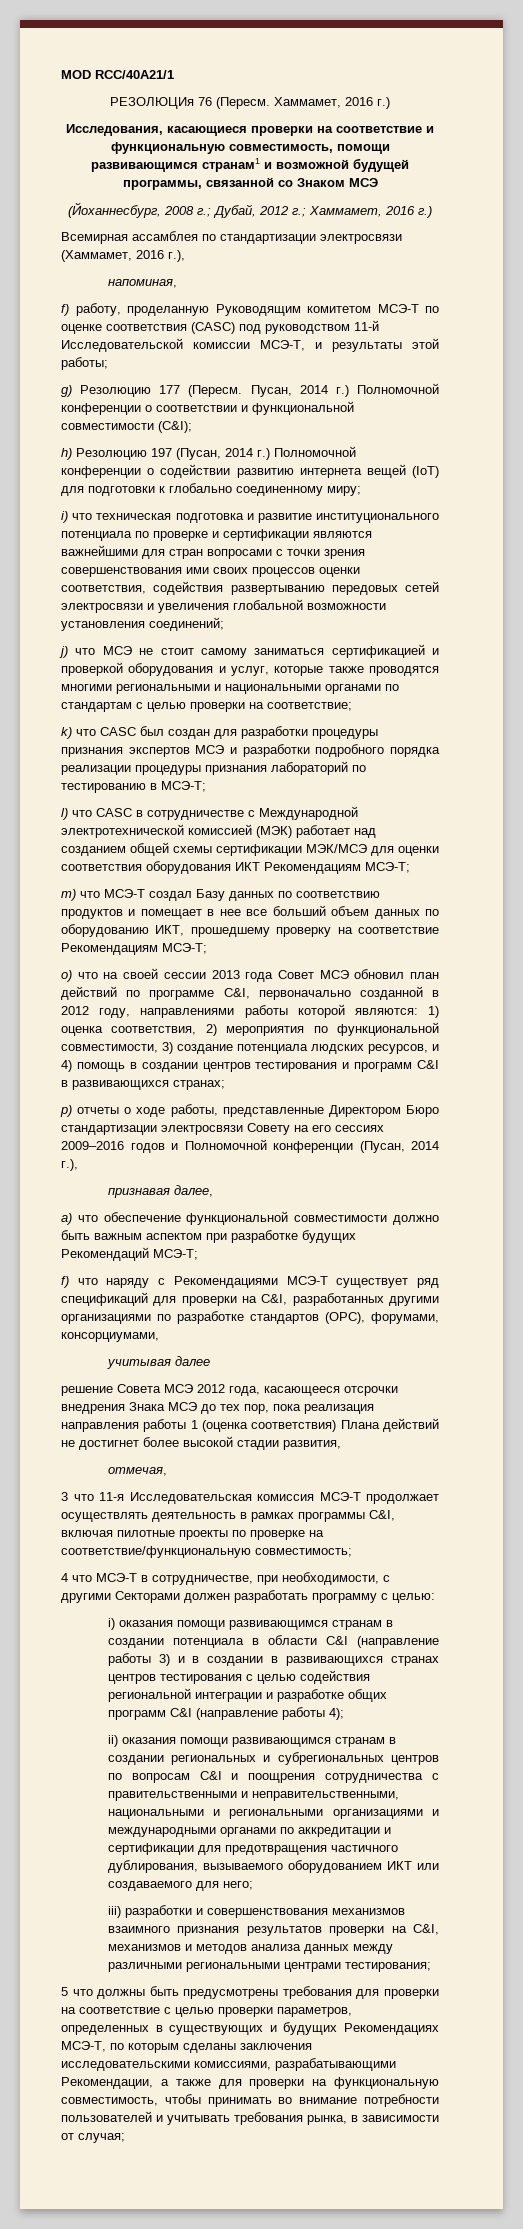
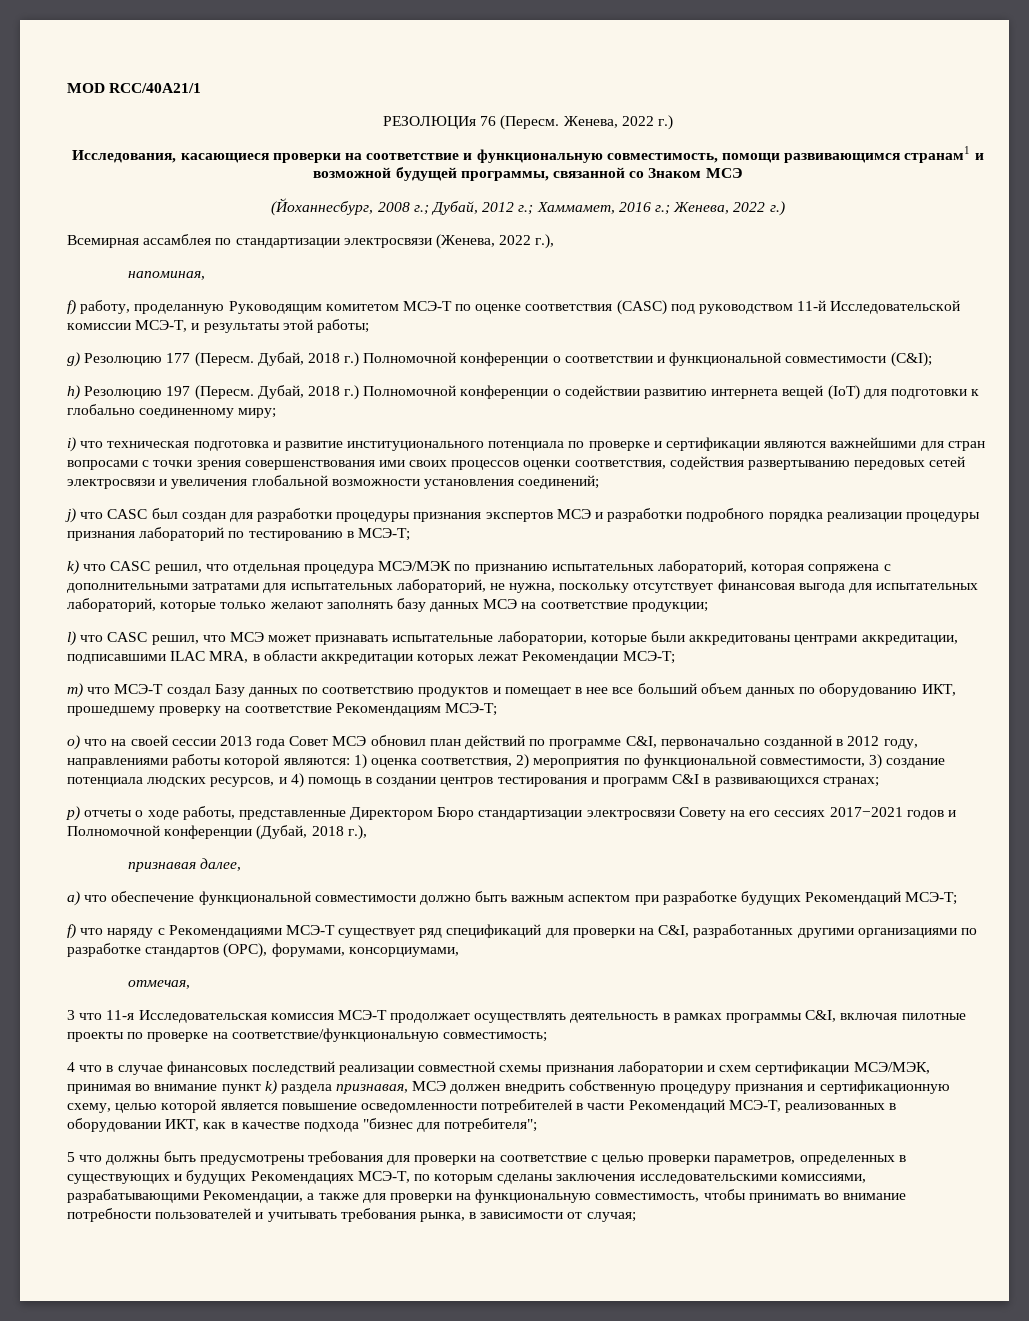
- РЕЗОЛЮЦИя 76 (Пересм. Хаммамет, 2016 г.)
+ РЕЗОЛЮЦИя 76 (Пересм. Женева, 2022 г.)
- (Йоханнесбург, 2008 г.; Дубай, 2012 г.; Хаммамет, 2016 г.)
+ (Йоханнесбург, 2008 г.; Дубай, 2012 г.; Хаммамет, 2016 г.; Женева, 2022 г.)
- Всемирная ассамблея по стандартизации электросвязи (Хаммамет, 2016 г.),
+ Всемирная ассамблея по стандартизации электросвязи (Женева, 2022 г.),
- Пусан, 2014 г.) Полномочной конференции о соответствии и функциональной совместимости (C&I);
+ Дубай, 2018 г.) Полномочной конференции о соответствии и функциональной совместимости (C&I);
- h) Резолюцию 197 (Пусан, 2014 г.) Полномочной конференции о содействии развитию интернета вещей (IoT) для подготовки к глобально соединенному миру;
+ h) Резолюцию 197 (Пересм. Дубай, 2018 г.) Полномочной конференции о содействии развитию интернета вещей (IoT) для подготовки к глобально соединенному миру;
- j) что МСЭ не стоит самому заниматься сертификацией и проверкой оборудования и услуг, которые также проводятся многими региональными и национальными органами по стандартам с целью проверки на соответствие;
- k) что CASC был создан для разработки процедуры признания экспертов МСЭ и разработки подробного порядка реализации процедуры признания лабораторий по тестированию в МСЭ-Т;
+ j) что CASC был создан для разработки процедуры признания экспертов МСЭ и разработки подробного порядка реализации процедуры признания лабораторий по тестированию в МСЭ-Т;
- l) что CASC в сотрудничестве с Международной электротехнической комиссией (МЭК) работает над созданием общей схемы сертификации МЭК/МСЭ для оценки соответствия оборудования ИКТ Рекомендациям МСЭ-Т;
+ k) что CASC решил, что отдельная процедура МСЭ/МЭК по признанию испытательных лабораторий, которая сопряжена с дополнительными затратами для испытательных лабораторий, не нужна, поскольку отсутствует финансовая выгода для испытательных лабораторий, которые только желают заполнять базу данных МСЭ на соответствие продукции;
+ l) что CASC решил, что МСЭ может признавать испытательные лаборатории, которые были аккредитованы центрами аккредитации, подписавшими ILAC MRA, в области аккредитации которых лежат Рекомендации МСЭ-Т;
- p) отчеты о ходе работы, представленные Директором Бюро стандартизации электросвязи Совету на его сессиях 2009–2016 годов и Полномочной конференции (Пусан, 2014 г.),
+ p) отчеты о ходе работы, представленные Директором Бюро стандартизации электросвязи Совету на его сессиях 2017−2021 годов и Полномочной конференции (Дубай, 2018 г.),
- учитывая далее
- решение Совета МСЭ 2012 года, касающееся отсрочки внедрения Знака МСЭ до тех пор, пока реализация направления работы 1 (оценка соответствия) Плана действий не достигнет более высокой стадии развития,
- 4 что МСЭ-Т в сотрудничестве, при необходимости, с другими Секторами должен разработать программу с целью:
- i) оказания помощи развивающимся странам в создании потенциала в области C&I (направление работы 3) и в создании в развивающихся странах центров тестирования с целью содействия региональной интеграции и разработке общих программ C&I (направление работы 4);
- ii) оказания помощи развивающимся странам в создании региональных и субрегиональных центров по вопросам C&I и поощрения сотрудничества с правительственными и неправительственными, национальными и региональными организациями и международными органами по аккредитации и сертификации для предотвращения частичного дублирования, вызываемого оборудованием ИКТ или создаваемого для него;
- iii) разработки и совершенствования механизмов взаимного признания результатов проверки на C&I, механизмов и методов анализа данных между различными региональными центрами тестирования;
+ 4 что в случае финансовых последствий реализации совместной схемы признания лаборатории и схем сертификации МСЭ/МЭК, принимая во внимание пункт k) раздела признавая, МСЭ должен внедрить собственную процедуру признания и сертификационную схему, целью которой является повышение осведомленности потребителей в части Рекомендаций МСЭ-Т, реализованных в оборудовании ИКТ, как в качестве подхода "бизнес для потребителя";

